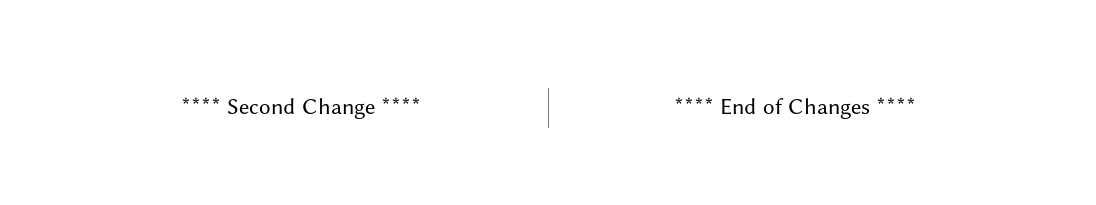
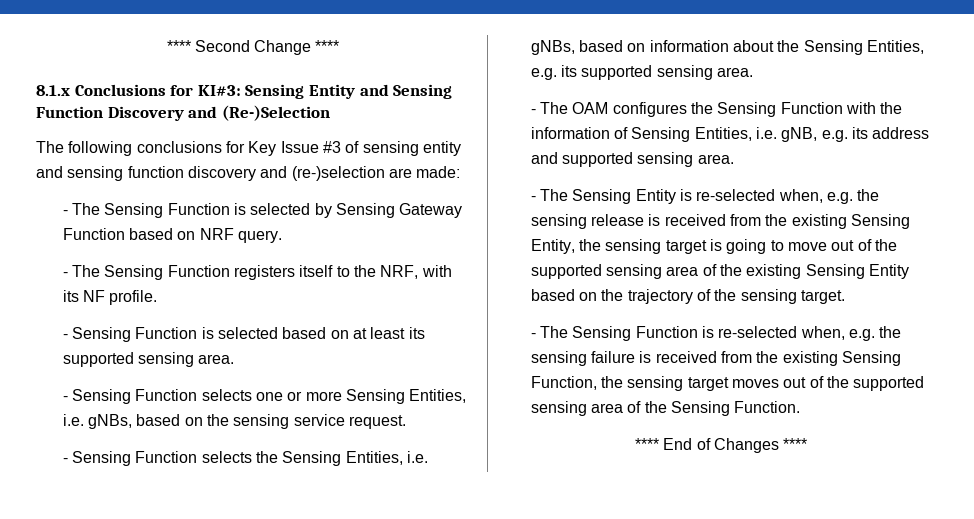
+ 8.1.x Conclusions for KI#3: Sensing Entity and Sensing Function Discovery and (Re-)Selection
+ The following conclusions for Key Issue #3 of sensing entity and sensing function discovery and (re-)selection are made:
+ - The Sensing Function is selected by Sensing Gateway Function based on NRF query.
+ - The Sensing Function registers itself to the NRF, with its NF profile.
+ - Sensing Function is selected based on at least its supported sensing area.
+ - Sensing Function selects one or more Sensing Entities, i.e. gNBs, based on the sensing service request.
+ - Sensing Function selects the Sensing Entities, i.e. gNBs, based on information about the Sensing Entities, e.g. its supported sensing area.
+ - The OAM configures the Sensing Function with the information of Sensing Entities, i.e. gNB, e.g. its address and supported sensing area.
+ - The Sensing Entity is re-selected when, e.g. the sensing release is received from the existing Sensing Entity, the sensing target is going to move out of the supported sensing area of the existing Sensing Entity based on the trajectory of the sensing target.
+ - The Sensing Function is re-selected when, e.g. the sensing failure is received from the existing Sensing Function, the sensing target moves out of the supported sensing area of the Sensing Function.

